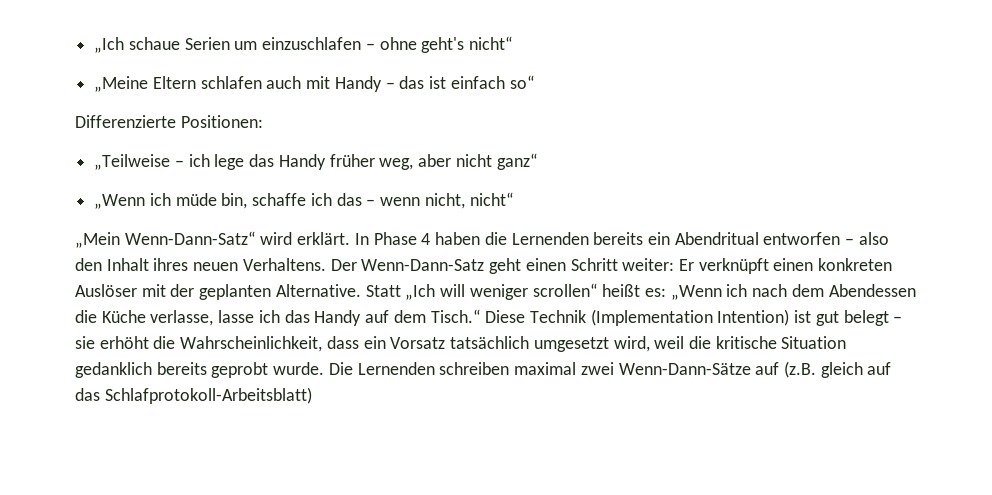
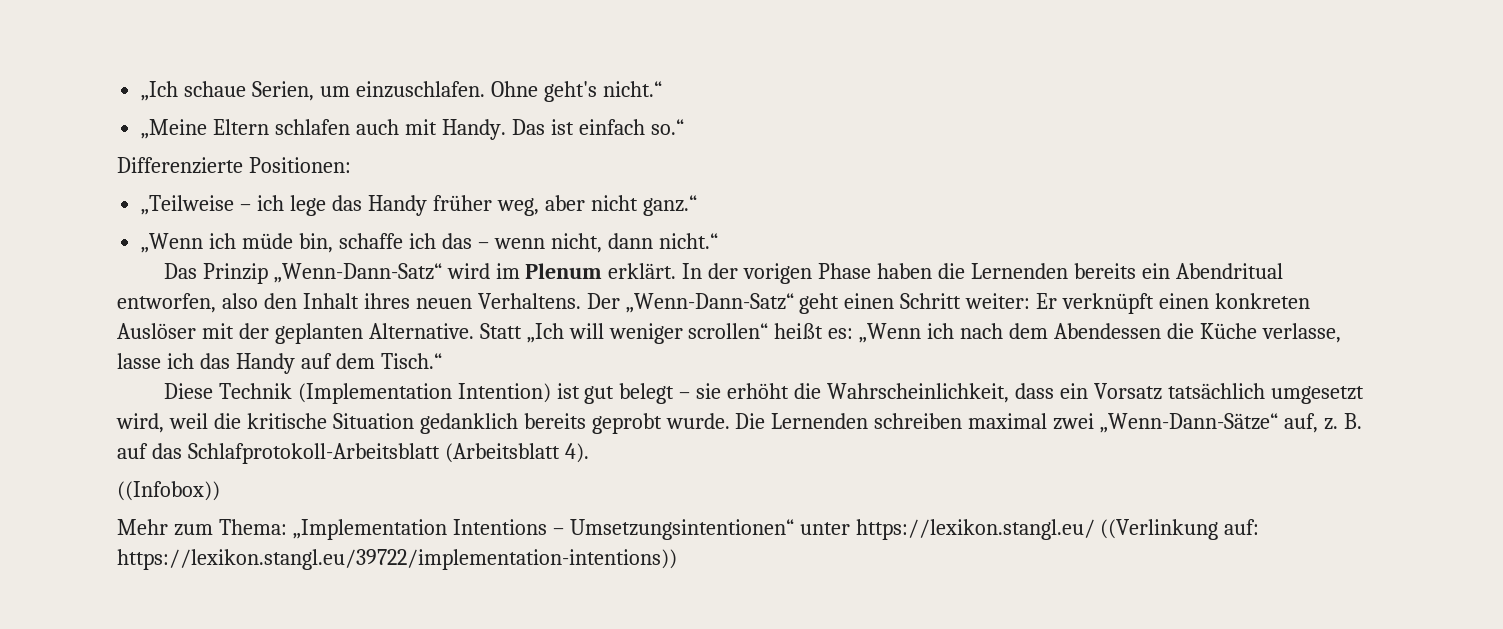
- „Ich schaue Serien um einzuschlafen – ohne geht's nicht“
+ „Ich schaue Serien, um einzuschlafen. Ohne geht's nicht.“
- „Meine Eltern schlafen auch mit Handy – das ist einfach so“
+ „Meine Eltern schlafen auch mit Handy. Das ist einfach so.“
- „Teilweise – ich lege das Handy früher weg, aber nicht ganz“
+ „Teilweise – ich lege das Handy früher weg, aber nicht ganz.“
- „Wenn ich müde bin, schaffe ich das – wenn nicht, nicht“
- „Mein Wenn-Dann-Satz“ wird erklärt. In Phase 4 haben die Lernenden bereits ein Abendritual entworfen – also den Inhalt ihres neuen Verhaltens.
+ „Wenn ich müde bin, schaffe ich das – wenn nicht, dann nicht.“
+ Das Prinzip „Wenn-Dann-Satz“ wird im Plenum erklärt. In der vorigen Phase haben die Lernenden bereits ein Abendritual entworfen, also den Inhalt ihres neuen Verhaltens.
- Der Wenn-Dann-Satz geht einen Schritt weiter: Er verknüpft einen konkreten Auslöser mit der geplanten Alternative.
+ Der „Wenn-Dann-Satz“ geht einen Schritt weiter: Er verknüpft einen konkreten Auslöser mit der geplanten Alternative.
- Statt „Ich will weniger scrollen“ heißt es: „Wenn ich nach dem Abendessen die Küche verlasse, lasse ich das Handy auf dem Tisch.“ Diese Technik (Implementation Intention) ist gut belegt – sie erhöht die Wahrscheinlichkeit, dass ein Vorsatz tatsächlich umgesetzt wird, weil die kritische Situation gedanklich bereits geprobt wurde.
+ Statt „Ich will weniger scrollen“ heißt es: „Wenn ich nach dem Abendessen die Küche verlasse, lasse ich das Handy auf dem Tisch.“
+ Diese Technik (Implementation Intention) ist gut belegt – sie erhöht die Wahrscheinlichkeit, dass ein Vorsatz tatsächlich umgesetzt wird, weil die kritische Situation gedanklich bereits geprobt wurde.
- Die Lernenden schreiben maximal zwei Wenn-Dann-Sätze auf (z.B. gleich auf das Schlafprotokoll-Arbeitsblatt)
+ Die Lernenden schreiben maximal zwei „Wenn-Dann-Sätze“ auf, z. B. auf das Schlafprotokoll-Arbeitsblatt (Arbeitsblatt 4).
+ ((Infobox))
+ Mehr zum Thema: „Implementation Intentions – Umsetzungsintentionen“ unter https://lexikon.stangl.eu/ ((Verlinkung auf: https://lexikon.stangl.eu/39722/implementation-intentions))

